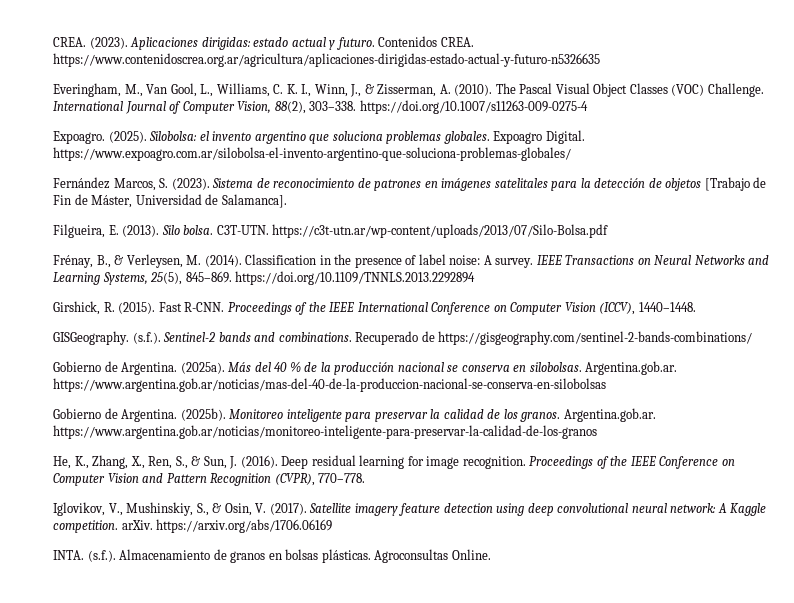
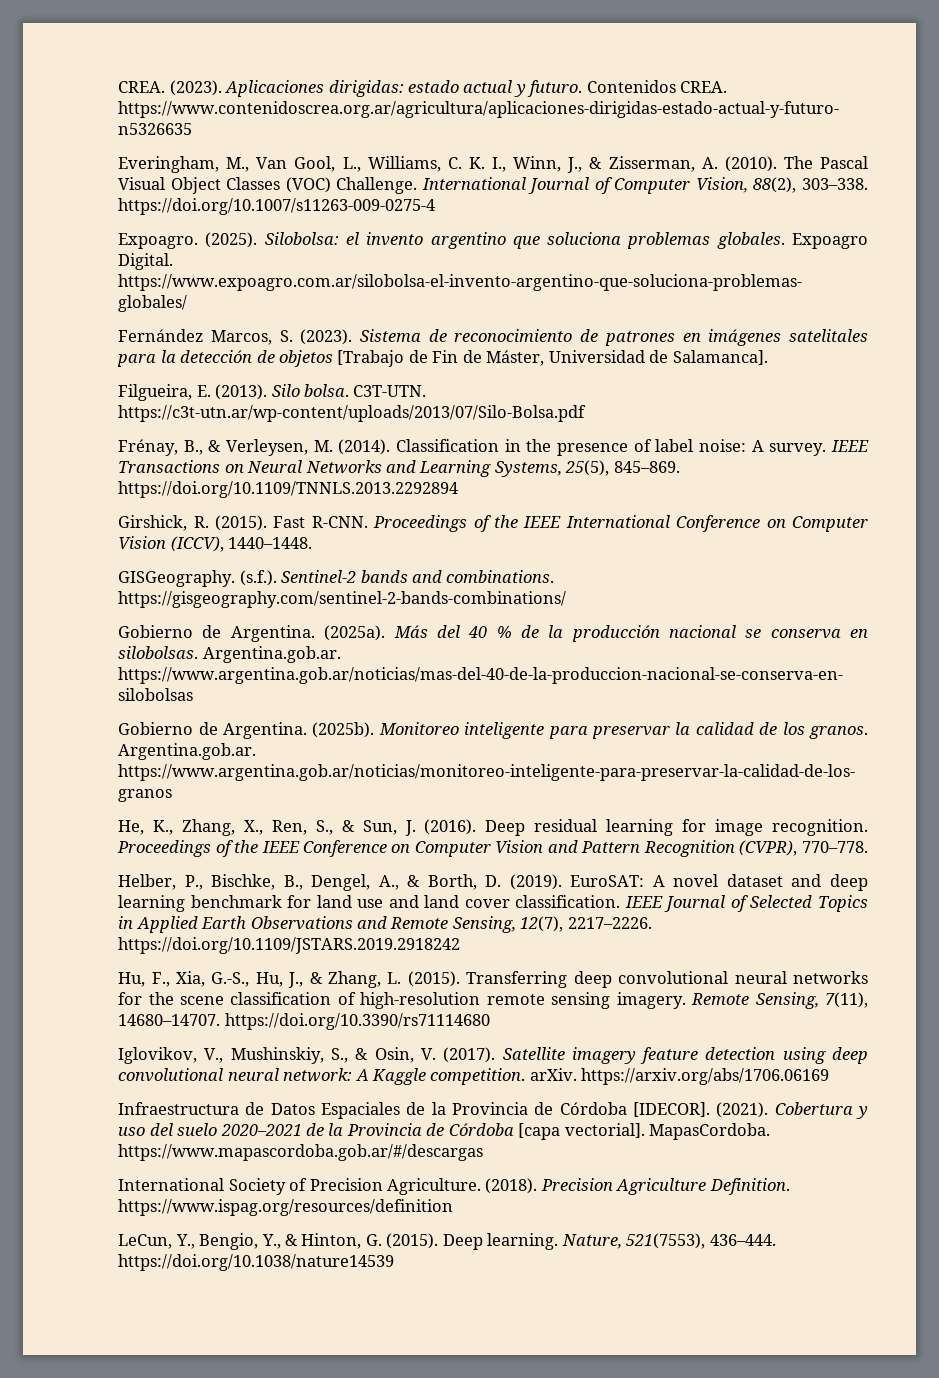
- (s.f.). Sentinel-2 bands and combinations. Recuperado de https://gisgeography.com/sentinel-2-bands-combinations/
+ (s.f.). Sentinel-2 bands and combinations. https://gisgeography.com/sentinel-2-bands-combinations/
+ Helber, P., Bischke, B., Dengel, A., & Borth, D. (2019). EuroSAT: A novel dataset and deep learning benchmark for land use and land cover classification. IEEE Journal of Selected Topics in Applied Earth Observations and Remote Sensing, 12(7), 2217–2226. https://doi.org/10.1109/JSTARS.2019.2918242
+ Hu, F., Xia, G.-S., Hu, J., & Zhang, L. (2015). Transferring deep convolutional neural networks for the scene classification of high-resolution remote sensing imagery. Remote Sensing, 7(11), 14680–14707. https://doi.org/10.3390/rs71114680
- INTA. (s.f.). Almacenamiento de granos en bolsas plásticas. Agroconsultas Online.
+ Infraestructura de Datos Espaciales de la Provincia de Córdoba [IDECOR]. (2021). Cobertura y uso del suelo 2020–2021 de la Provincia de Córdoba [capa vectorial]. MapasCordoba. https://www.mapascordoba.gob.ar/#/descargas
+ International Society of Precision Agriculture. (2018). Precision Agriculture Definition. https://www.ispag.org/resources/definition
+ LeCun, Y., Bengio, Y., & Hinton, G. (2015). Deep learning. Nature, 521(7553), 436–444. https://doi.org/10.1038/nature14539

